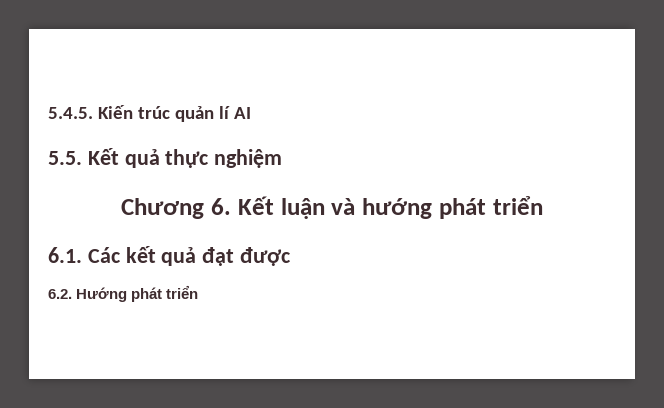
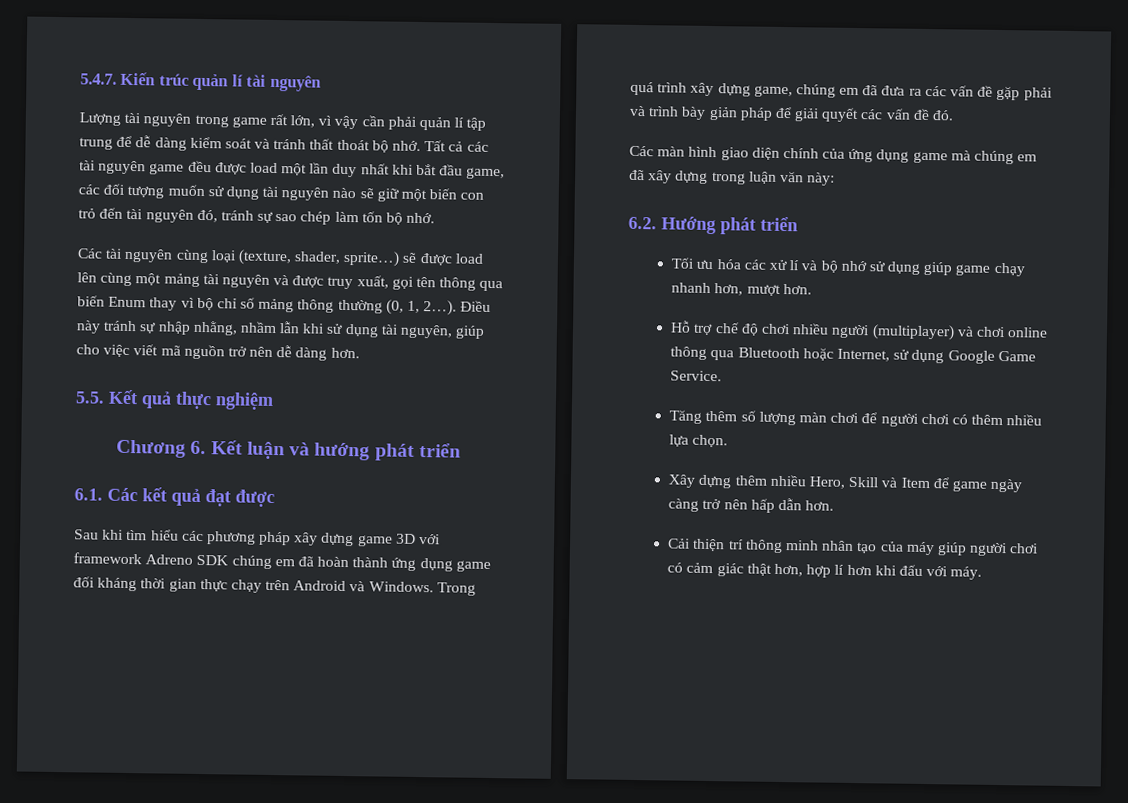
- 5.4.5. Kiến trúc quản lí AI
+ 5.4.7. Kiến trúc quản lí tài nguyên
+ Lượng tài nguyên trong game rất lớn, vì vậy cần phải quản lí tập trung để dễ dàng kiểm soát và tránh thất thoát bộ nhớ. Tất cả các tài nguyên game đều được load một lần duy nhất khi bắt đầu game, các đối tượng muốn sử dụng tài nguyên nào sẽ giữ một biến con trỏ đến tài nguyên đó, tránh sự sao chép làm tốn bộ nhớ.
+ Các tài nguyên cùng loại (texture, shader, sprite…) sẽ được load lên cùng một mảng tài nguyên và được truy xuất, gọi tên thông qua biến Enum thay vì bộ chỉ số mảng thông thường (0, 1, 2…). Điều này tránh sự nhập nhằng, nhầm lẫn khi sử dụng tài nguyên, giúp cho việc viết mã nguồn trở nên dễ dàng hơn.
+ Sau khi tìm hiểu các phương pháp xây dựng game 3D với framework Adreno SDK chúng em đã hoàn thành ứng dụng game đối kháng thời gian thực chạy trên Android và Windows. Trong quá trình xây dựng game, chúng em đã đưa ra các vấn đề gặp phải và trình bày giản pháp để giải quyết các vấn đề đó.
+ Các màn hình giao diện chính của ứng dụng game mà chúng em đã xây dựng trong luận văn này:
  6.2. Hướng phát triển
+ Tối ưu hóa các xử lí và bộ nhớ sử dụng giúp game chạy nhanh hơn, mượt hơn.
+ Hỗ trợ chế độ chơi nhiều người (multiplayer) và chơi online thông qua Bluetooth hoặc Internet, sử dụng Google Game Service.
+ Tăng thêm số lượng màn chơi để người chơi có thêm nhiều lựa chọn.
+ Xây dựng thêm nhiều Hero, Skill và Item để game ngày càng trở nên hấp dẫn hơn.
+ Cải thiện trí thông minh nhân tạo của máy giúp người chơi có cảm giác thật hơn, hợp lí hơn khi đấu với máy.

